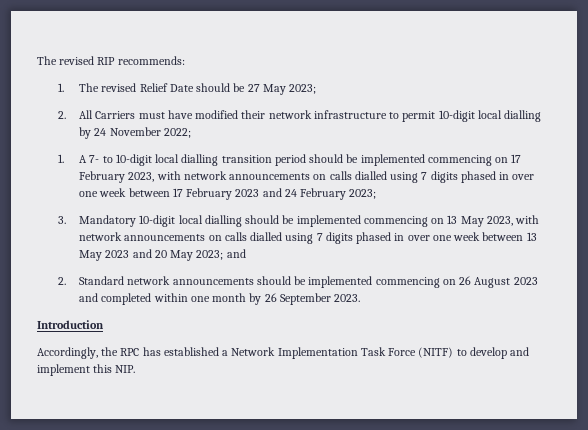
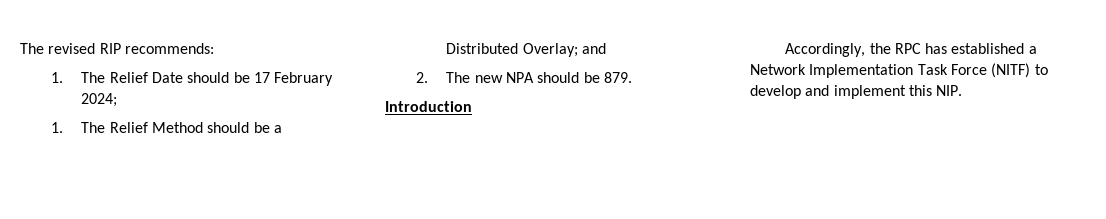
- 1. The revised Relief Date should be 27 May 2023;
- 2. All Carriers must have modified their network infrastructure to permit 10-digit local dialling by 24 November 2022;
- 1. A 7- to 10-digit local dialling transition period should be implemented commencing on 17 February 2023, with network announcements on calls dialled using 7 digits phased in over one week between 17 February 2023 and 24 February 2023;
- 3. Mandatory 10-digit local dialling should be implemented commencing on 13 May 2023, with network announcements on calls dialled using 7 digits phased in over one week between 13 May 2023 and 20 May 2023; and
- 2. Standard network announcements should be implemented commencing on 26 August 2023 and completed within one month by 26 September 2023.
+ 1. The Relief Date should be 17 February 2024;
+ 1. The Relief Method should be a Distributed Overlay; and
+ 2. The new NPA should be 879.

